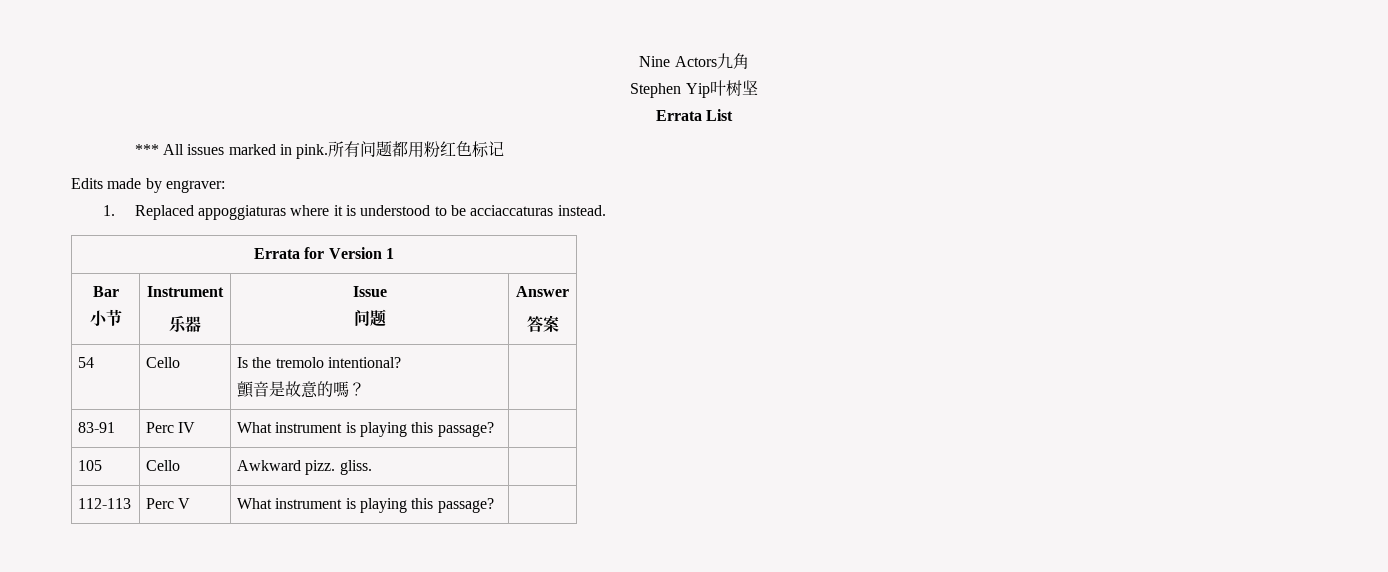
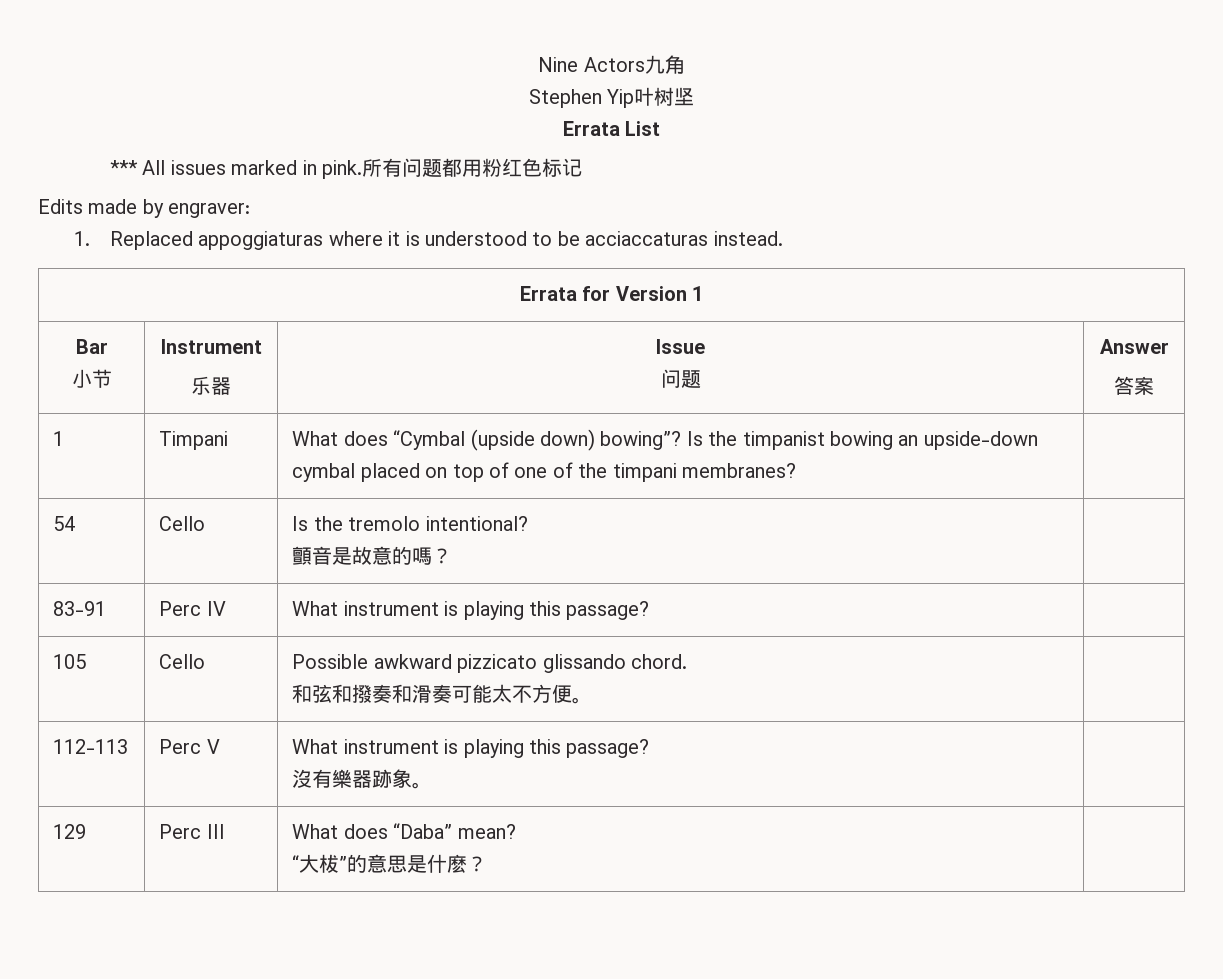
+ 1 | Timpani | What does “Cymbal (upside down) bowing”? Is the timpanist bowing an upside-down cymbal placed on top of one of the timpani membranes? |
- 105 | Cello | Awkward pizz. gliss. |
+ 105 | Cello | Possible awkward pizzicato glissando chord.
+ 和弦和撥奏和滑奏可能太不方便。 |
- 112-113 | Perc V | What instrument is playing this passage? |
+ 112-113 | Perc V | What instrument is playing this passage?
+ 沒有樂器跡象。 |
+ 129 | Perc III | What does “Daba” mean?
+ “大柭”的意思是什麽？ |

